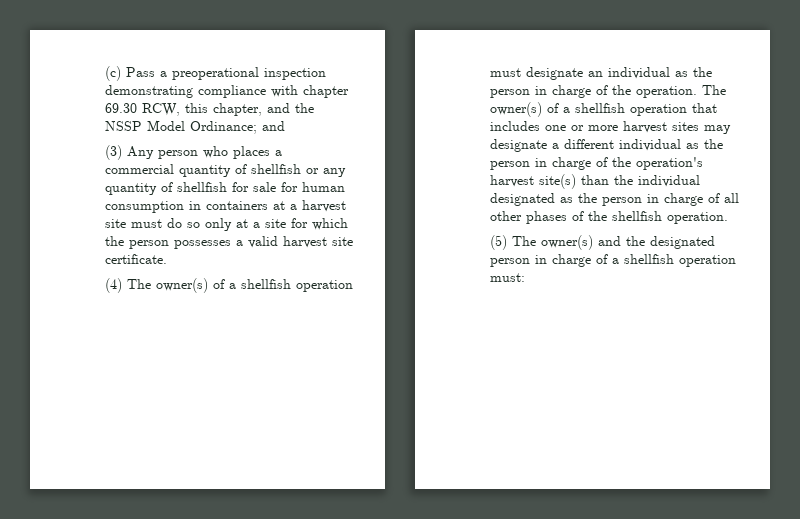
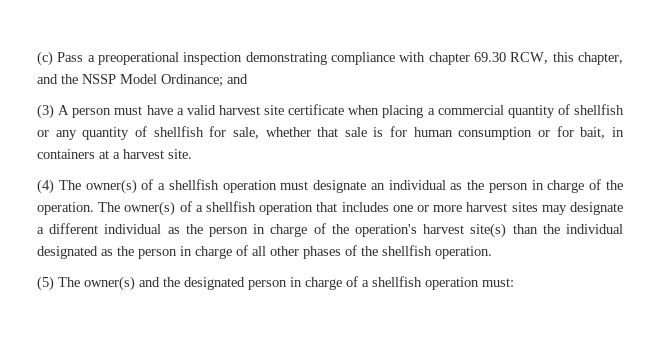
- (3) Any person who places a commercial quantity of shellfish or any quantity of shellfish for sale for human consumption in containers at a harvest site must do so only at a site for which the person possesses a valid harvest site certificate.
+ (3) A person must have a valid harvest site certificate when placing a commercial quantity of shellfish or any quantity of shellfish for sale, whether that sale is for human consumption or for bait, in containers at a harvest site.

